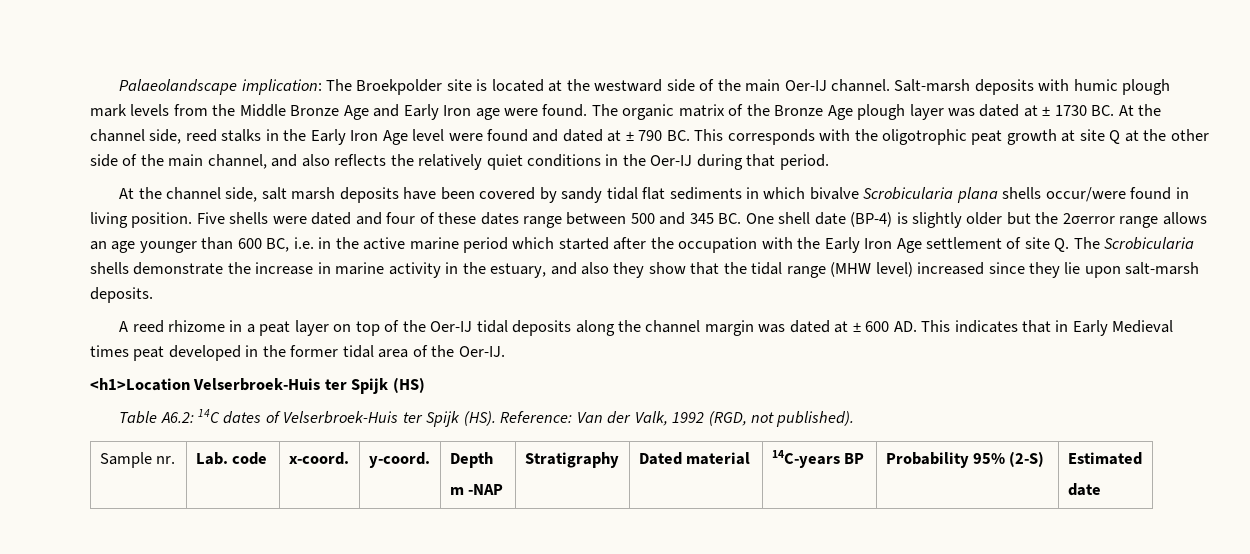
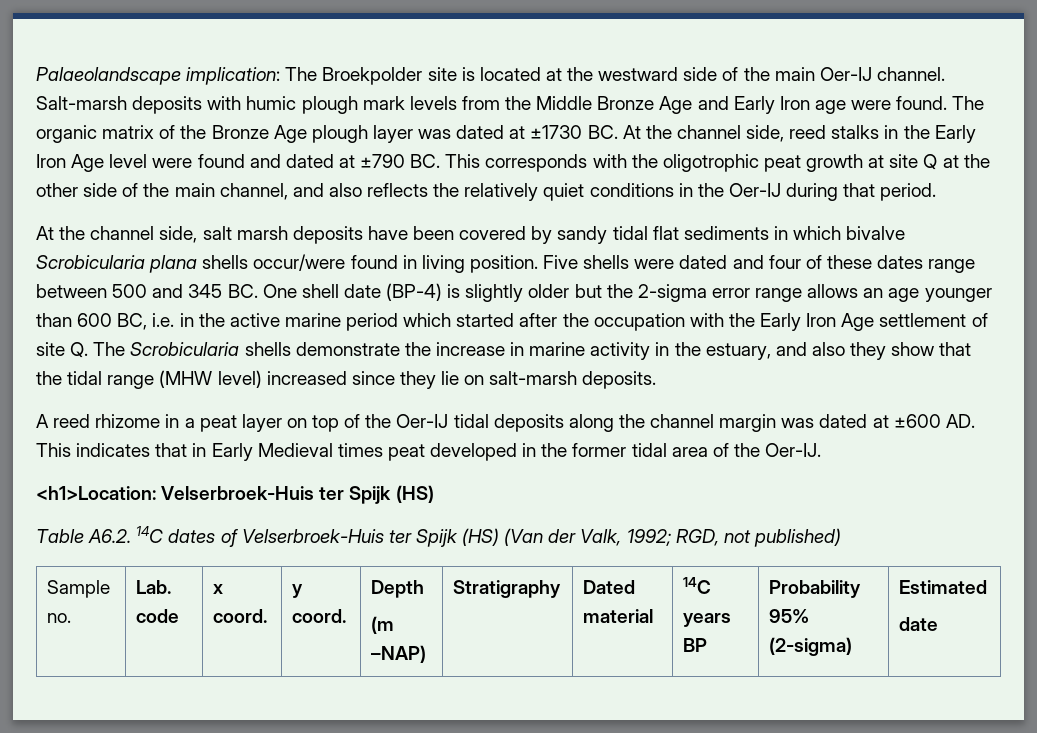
- The organic matrix of the Bronze Age plough layer was dated at ± 1730 BC. At the channel side, reed stalks in the Early Iron Age level were found and dated at ± 790 BC. This corresponds with the oligotrophic peat growth at site Q at the other side of the main channel, and also reflects the relatively quiet conditions in the Oer-IJ during that period.
+ The organic matrix of the Bronze Age plough layer was dated at ±1730 BC. At the channel side, reed stalks in the Early Iron Age level were found and dated at ±790 BC. This corresponds with the oligotrophic peat growth at site Q at the other side of the main channel, and also reflects the relatively quiet conditions in the Oer-IJ during that period.
- Five shells were dated and four of these dates range between 500 and 345 BC. One shell date (BP-4) is slightly older but the 2σerror range allows an age younger than 600 BC, i.e. in the active marine period which started after the occupation with the Early Iron Age settlement of site Q. The Scrobicularia shells demonstrate the increase in marine activity in the estuary, and also they show that the tidal range (MHW level) increased since they lie upon salt-marsh deposits.
+ Five shells were dated and four of these dates range between 500 and 345 BC. One shell date (BP-4) is slightly older but the 2-sigma error range allows an age younger than 600 BC, i.e. in the active marine period which started after the occupation with the Early Iron Age settlement of site Q. The Scrobicularia shells demonstrate the increase in marine activity in the estuary, and also they show that the tidal range (MHW level) increased since they lie on salt-marsh deposits.
- A reed rhizome in a peat layer on top of the Oer-IJ tidal deposits along the channel margin was dated at ± 600 AD. This indicates that in Early Medieval times peat developed in the former tidal area of the Oer-IJ.
+ A reed rhizome in a peat layer on top of the Oer-IJ tidal deposits along the channel margin was dated at ±600 AD. This indicates that in Early Medieval times peat developed in the former tidal area of the Oer-IJ.
- <h1>Location Velserbroek-Huis ter Spijk (HS)
+ <h1>Location: Velserbroek-Huis ter Spijk (HS)
- Table A6.2: 14C dates of Velserbroek-Huis ter Spijk (HS). Reference: Van der Valk, 1992 (RGD, not published).
+ Table A6.2. 14C dates of Velserbroek-Huis ter Spijk (HS) (Van der Valk, 1992; RGD, not published)
- Sample nr. | Lab. code | x-coord. | y-coord. | Depth
- m -NAP | Stratigraphy | Dated material | 14C-years BP | Probability 95% (2-S) | Estimated
+ Sample no. | Lab. code | x coord. | y coord. | Depth
+ (m –NAP) | Stratigraphy | Dated material | 14C years BP | Probability 95% (2-sigma) | Estimated

